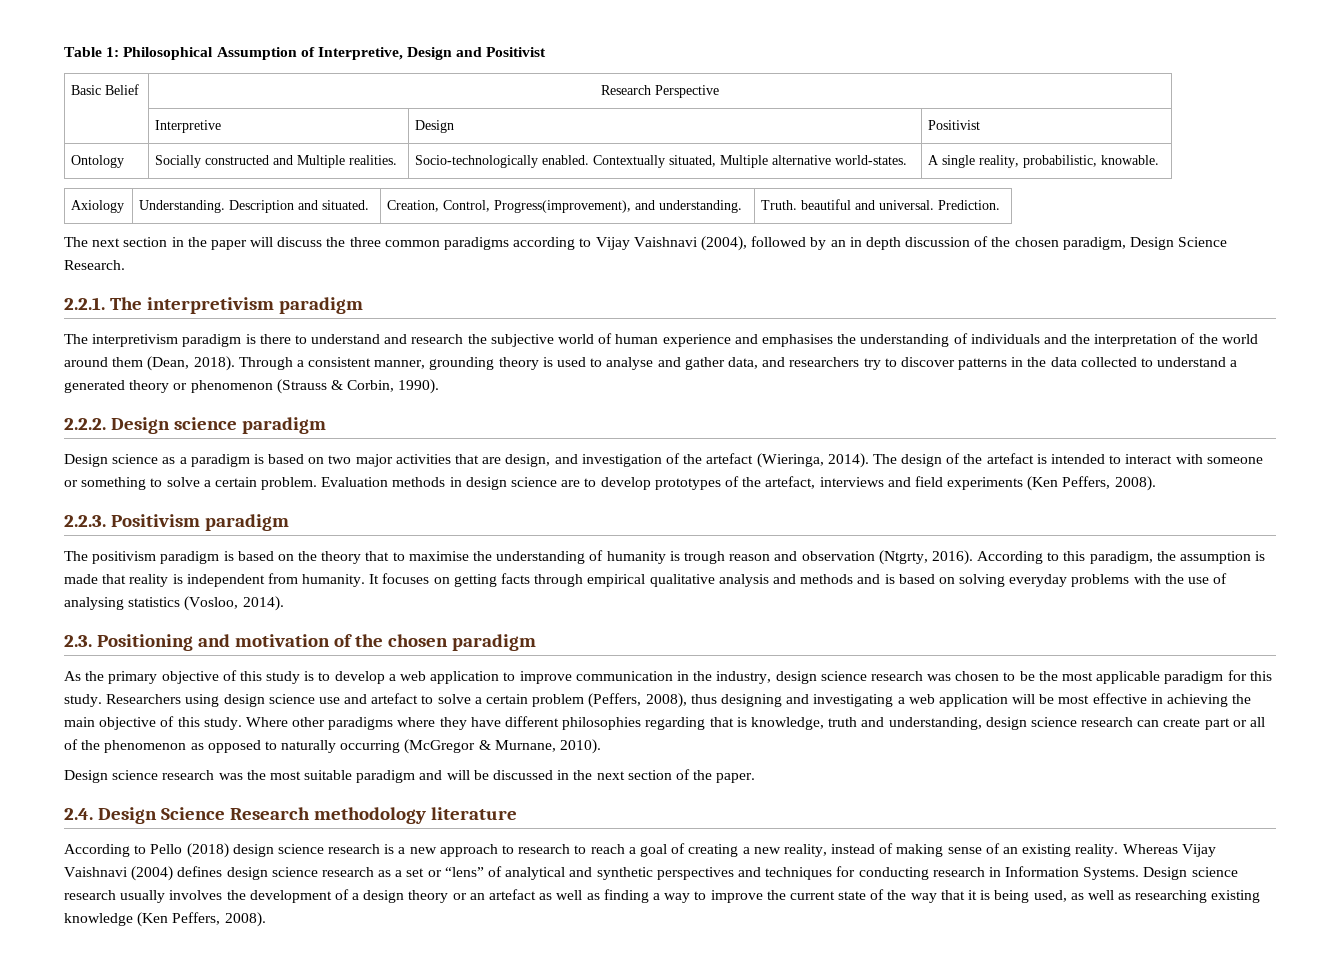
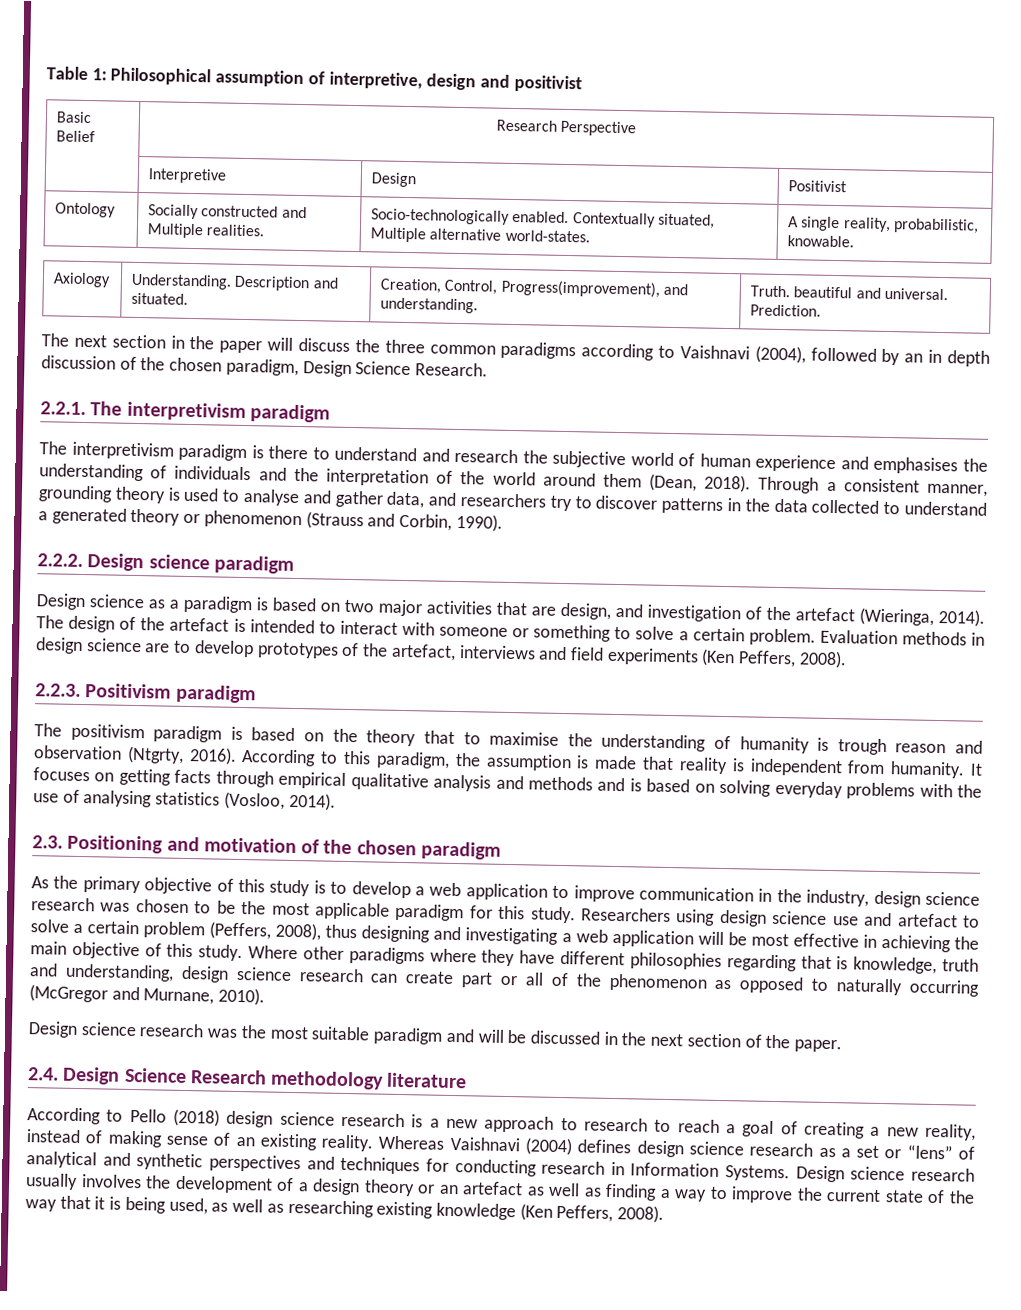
- Table 1: Philosophical Assumption of Interpretive, Design and Positivist
+ Table 1: Philosophical assumption of interpretive, design and positivist
- The next section in the paper will discuss the three common paradigms according to Vijay Vaishnavi (2004), followed by an in depth discussion of the chosen paradigm, Design Science Research.
+ The next section in the paper will discuss the three common paradigms according to Vaishnavi (2004), followed by an in depth discussion of the chosen paradigm, Design Science Research.
- Through a consistent manner, grounding theory is used to analyse and gather data, and researchers try to discover patterns in the data collected to understand a generated theory or phenomenon (Strauss & Corbin, 1990).
+ Through a consistent manner, grounding theory is used to analyse and gather data, and researchers try to discover patterns in the data collected to understand a generated theory or phenomenon (Strauss and Corbin, 1990).
- Where other paradigms where they have different philosophies regarding that is knowledge, truth and understanding, design science research can create part or all of the phenomenon as opposed to naturally occurring (McGregor & Murnane, 2010).
+ Where other paradigms where they have different philosophies regarding that is knowledge, truth and understanding, design science research can create part or all of the phenomenon as opposed to naturally occurring (McGregor and Murnane, 2010).
- Whereas Vijay Vaishnavi (2004) defines design science research as a set or “lens” of analytical and synthetic perspectives and techniques for conducting research in Information Systems.
+ Whereas Vaishnavi (2004) defines design science research as a set or “lens” of analytical and synthetic perspectives and techniques for conducting research in Information Systems.

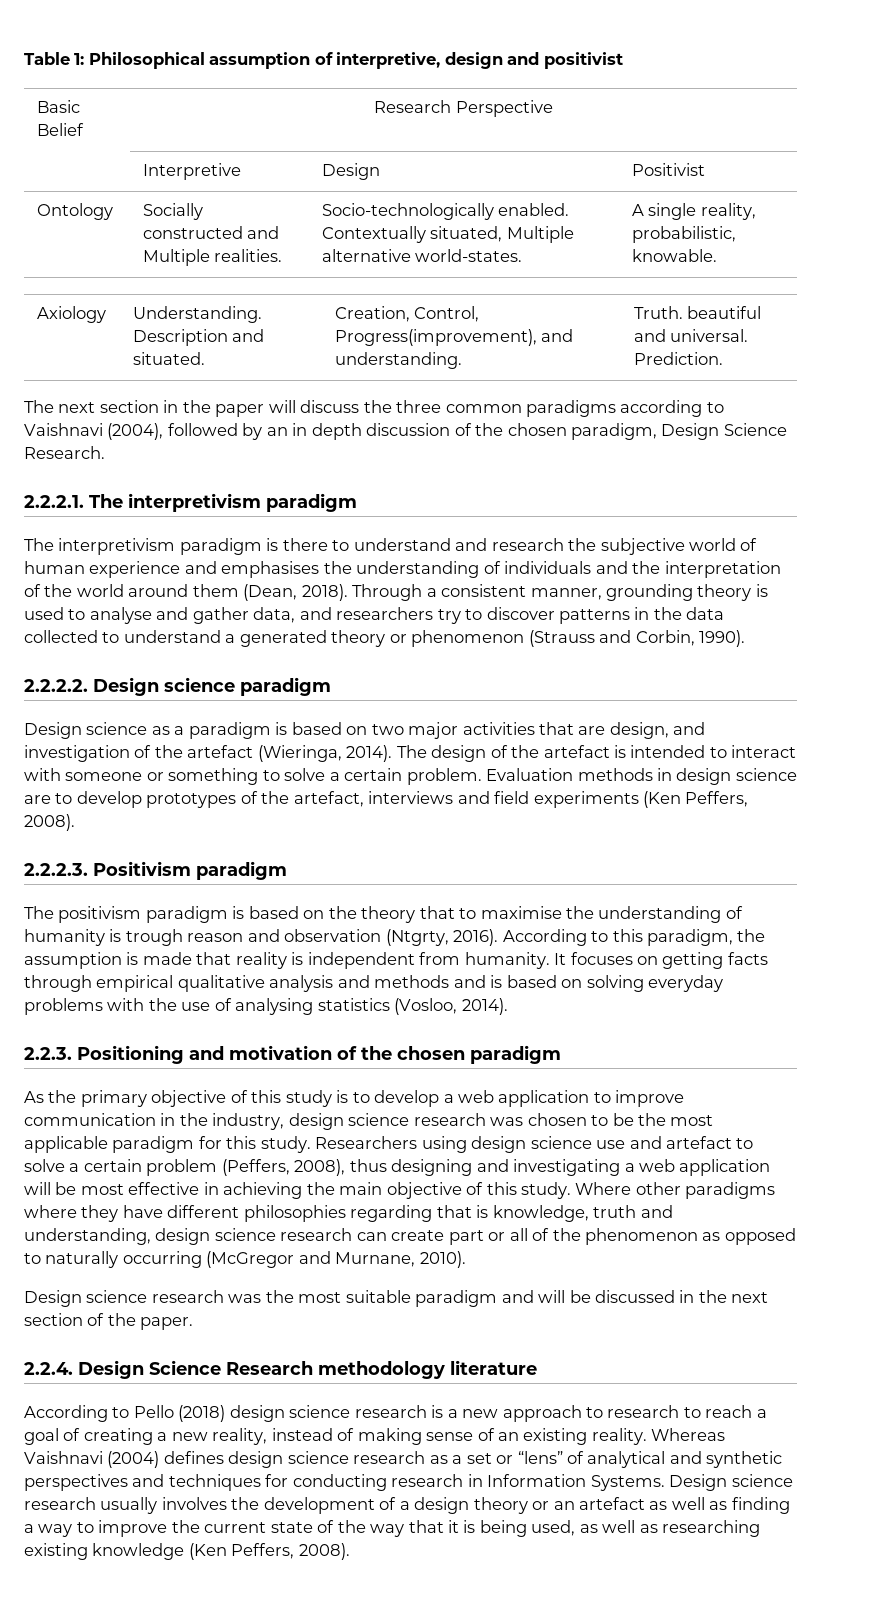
- 2.2.1. The interpretivism paradigm
+ 2.2.2.1. The interpretivism paradigm
- 2.2.2. Design science paradigm
+ 2.2.2.2. Design science paradigm
- 2.2.3. Positivism paradigm
+ 2.2.2.3. Positivism paradigm
- 2.3. Positioning and motivation of the chosen paradigm
+ 2.2.3. Positioning and motivation of the chosen paradigm
- 2.4. Design Science Research methodology literature
+ 2.2.4. Design Science Research methodology literature

